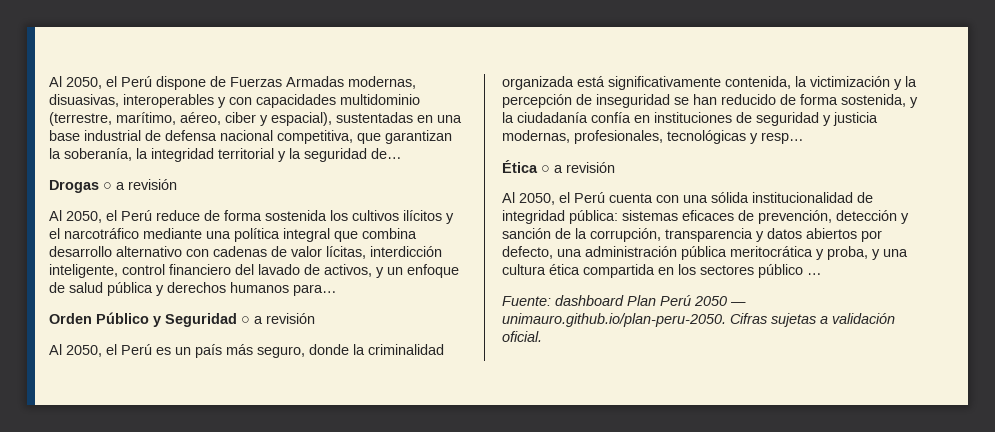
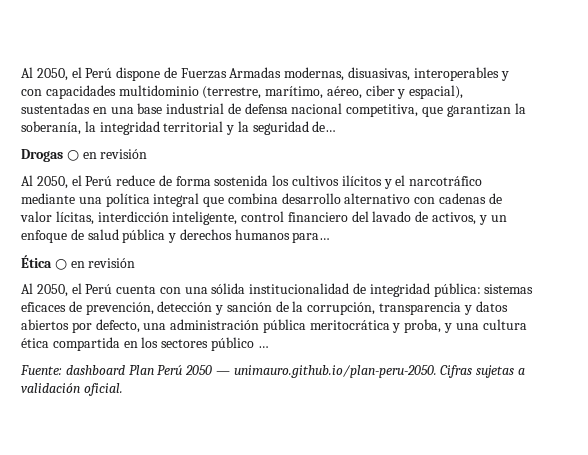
- Drogas ○ a revisión
+ Drogas ○ en revisión
- Orden Público y Seguridad ○ a revisión
- Al 2050, el Perú es un país más seguro, donde la criminalidad organizada está significativamente contenida, la victimización y la percepción de inseguridad se han reducido de forma sostenida, y la ciudadanía confía en instituciones de seguridad y justicia modernas, profesionales, tecnológicas y resp…
- Ética ○ a revisión
+ Ética ○ en revisión

